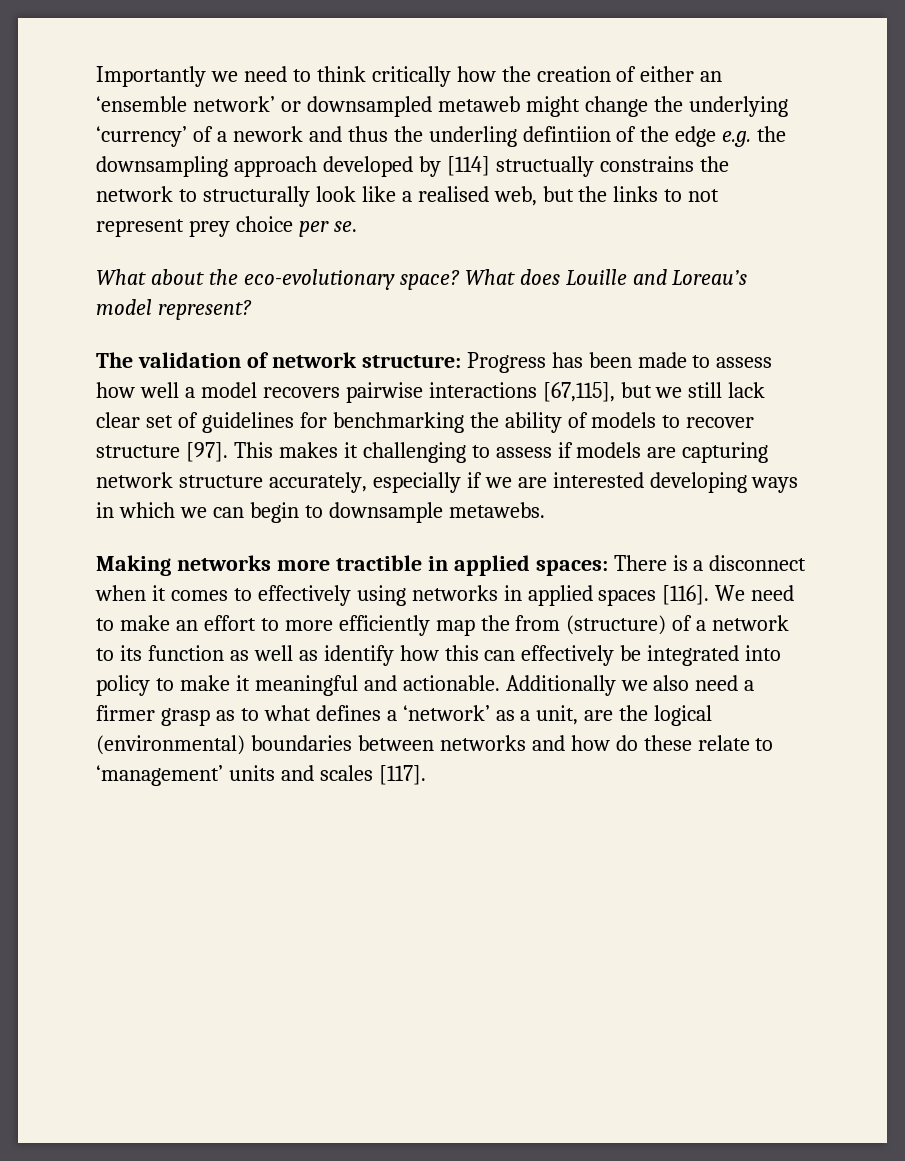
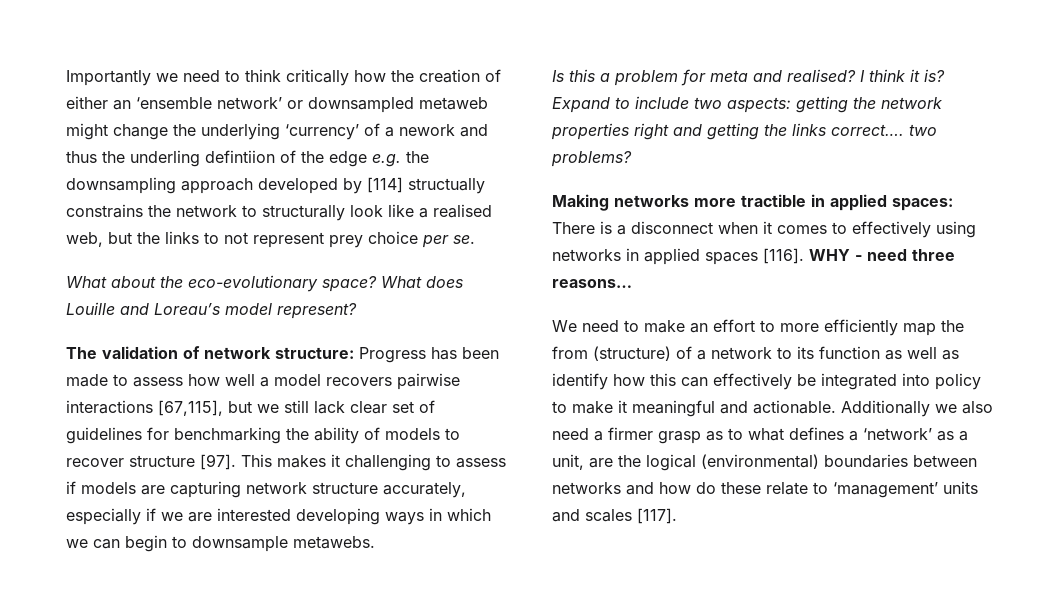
+ Is this a problem for meta and realised? I think it is? Expand to include two aspects: getting the network properties right and getting the links correct…. two problems?
- Making networks more tractible in applied spaces: There is a disconnect when it comes to effectively using networks in applied spaces [116]. We need to make an effort to more efficiently map the from (structure) of a network to its function as well as identify how this can effectively be integrated into policy to make it meaningful and actionable.
+ Making networks more tractible in applied spaces: There is a disconnect when it comes to effectively using networks in applied spaces [116]. WHY - need three reasons…
+ We need to make an effort to more efficiently map the from (structure) of a network to its function as well as identify how this can effectively be integrated into policy to make it meaningful and actionable.

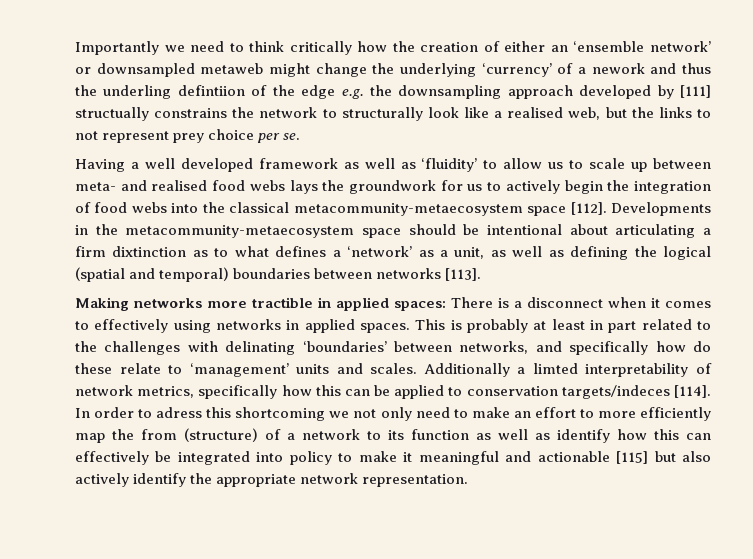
- Importantly we need to think critically how the creation of either an ‘ensemble network’ or downsampled metaweb might change the underlying ‘currency’ of a nework and thus the underling defintiion of the edge e.g. the downsampling approach developed by [114] structually constrains the network to structurally look like a realised web, but the links to not represent prey choice per se.
+ Importantly we need to think critically how the creation of either an ‘ensemble network’ or downsampled metaweb might change the underlying ‘currency’ of a nework and thus the underling defintiion of the edge e.g. the downsampling approach developed by [111] structually constrains the network to structurally look like a realised web, but the links to not represent prey choice per se.
- What about the eco-evolutionary space? What does Louille and Loreau’s model represent?
- The validation of network structure: Progress has been made to assess how well a model recovers pairwise interactions [67,115], but we still lack clear set of guidelines for benchmarking the ability of models to recover structure [97]. This makes it challenging to assess if models are capturing network structure accurately, especially if we are interested developing ways in which we can begin to downsample metawebs.
- Is this a problem for meta and realised? I think it is? Expand to include two aspects: getting the network properties right and getting the links correct…. two problems?
+ Having a well developed framework as well as ‘fluidity’ to allow us to scale up between meta- and realised food webs lays the groundwork for us to actively begin the integration of food webs into the classical metacommunity-metaecosystem space [112]. Developments in the metacommunity-metaecosystem space should be intentional about articulating a firm dixtinction as to what defines a ‘network’ as a unit, as well as defining the logical (spatial and temporal) boundaries between networks [113].
- Making networks more tractible in applied spaces: There is a disconnect when it comes to effectively using networks in applied spaces [116]. WHY - need three reasons…
- We need to make an effort to more efficiently map the from (structure) of a network to its function as well as identify how this can effectively be integrated into policy to make it meaningful and actionable. Additionally we also need a firmer grasp as to what defines a ‘network’ as a unit, are the logical (environmental) boundaries between networks and how do these relate to ‘management’ units and scales [117].
+ Making networks more tractible in applied spaces: There is a disconnect when it comes to effectively using networks in applied spaces. This is probably at least in part related to the challenges with delinating ‘boundaries’ between networks, and specifically how do these relate to ‘management’ units and scales. Additionally a limted interpretability of network metrics, specifically how this can be applied to conservation targets/indeces [114]. In order to adress this shortcoming we not only need to make an effort to more efficiently map the from (structure) of a network to its function as well as identify how this can effectively be integrated into policy to make it meaningful and actionable [115] but also actively identify the appropriate network representation.

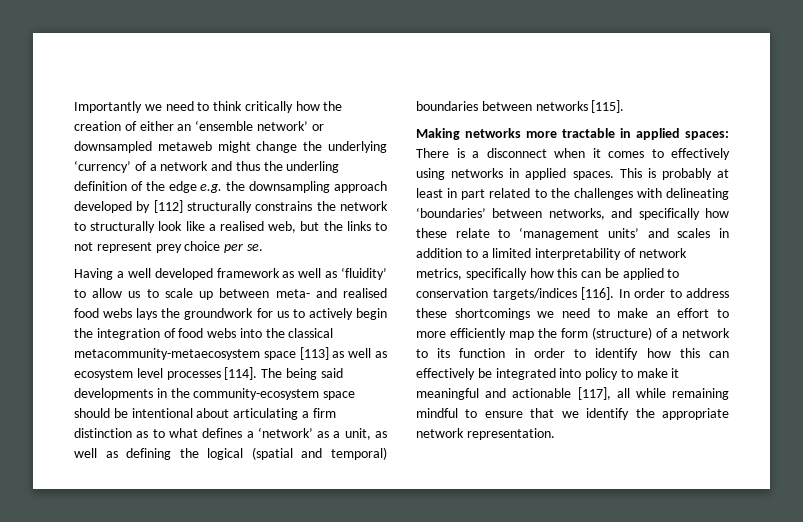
- Importantly we need to think critically how the creation of either an ‘ensemble network’ or downsampled metaweb might change the underlying ‘currency’ of a nework and thus the underling defintiion of the edge e.g. the downsampling approach developed by [111] structually constrains the network to structurally look like a realised web, but the links to not represent prey choice per se.
+ Importantly we need to think critically how the creation of either an ‘ensemble network’ or downsampled metaweb might change the underlying ‘currency’ of a network and thus the underling definition of the edge e.g. the downsampling approach developed by [112] structurally constrains the network to structurally look like a realised web, but the links to not represent prey choice per se.
- Having a well developed framework as well as ‘fluidity’ to allow us to scale up between meta- and realised food webs lays the groundwork for us to actively begin the integration of food webs into the classical metacommunity-metaecosystem space [112]. Developments in the metacommunity-metaecosystem space should be intentional about articulating a firm dixtinction as to what defines a ‘network’ as a unit, as well as defining the logical (spatial and temporal) boundaries between networks [113].
+ Having a well developed framework as well as ‘fluidity’ to allow us to scale up between meta- and realised food webs lays the groundwork for us to actively begin the integration of food webs into the classical metacommunity-metaecosystem space [113] as well as ecosystem level processes [114]. The being said developments in the community-ecosystem space should be intentional about articulating a firm distinction as to what defines a ‘network’ as a unit, as well as defining the logical (spatial and temporal) boundaries between networks [115].
- Making networks more tractible in applied spaces: There is a disconnect when it comes to effectively using networks in applied spaces.
+ Making networks more tractable in applied spaces: There is a disconnect when it comes to effectively using networks in applied spaces.
- This is probably at least in part related to the challenges with delinating ‘boundaries’ between networks, and specifically how do these relate to ‘management’ units and scales. Additionally a limted interpretability of network metrics, specifically how this can be applied to conservation targets/indeces [114].
+ This is probably at least in part related to the challenges with delineating ‘boundaries’ between networks, and specifically how these relate to ‘management units’ and scales in addition to a limited interpretability of network metrics, specifically how this can be applied to conservation targets/indices [116].
- In order to adress this shortcoming we not only need to make an effort to more efficiently map the from (structure) of a network to its function as well as identify how this can effectively be integrated into policy to make it meaningful and actionable [115] but also actively identify the appropriate network representation.
+ In order to address these shortcomings we need to make an effort to more efficiently map the form (structure) of a network to its function in order to identify how this can effectively be integrated into policy to make it meaningful and actionable [117], all while remaining mindful to ensure that we identify the appropriate network representation.

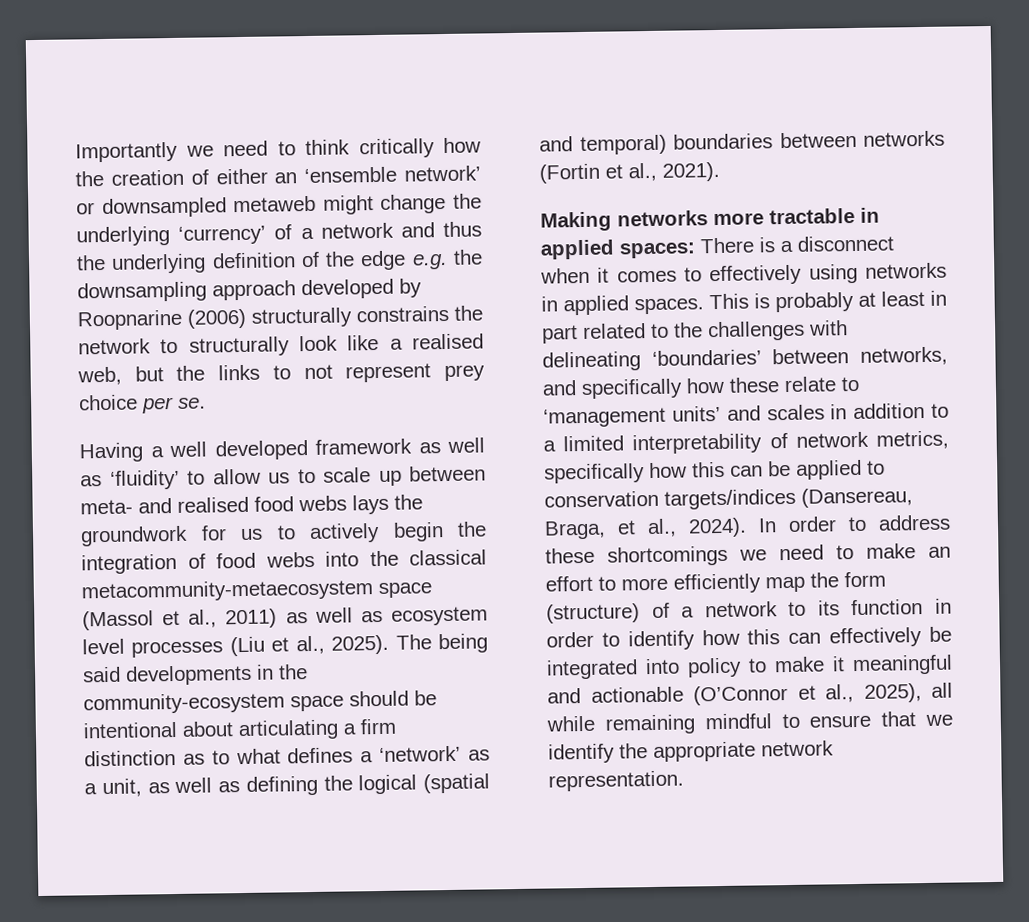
- Importantly we need to think critically how the creation of either an ‘ensemble network’ or downsampled metaweb might change the underlying ‘currency’ of a network and thus the underling definition of the edge e.g. the downsampling approach developed by [112] structurally constrains the network to structurally look like a realised web, but the links to not represent prey choice per se.
+ Importantly we need to think critically how the creation of either an ‘ensemble network’ or downsampled metaweb might change the underlying ‘currency’ of a network and thus the underlying definition of the edge e.g. the downsampling approach developed by Roopnarine (2006) structurally constrains the network to structurally look like a realised web, but the links to not represent prey choice per se.
- Having a well developed framework as well as ‘fluidity’ to allow us to scale up between meta- and realised food webs lays the groundwork for us to actively begin the integration of food webs into the classical metacommunity-metaecosystem space [113] as well as ecosystem level processes [114].
+ Having a well developed framework as well as ‘fluidity’ to allow us to scale up between meta- and realised food webs lays the groundwork for us to actively begin the integration of food webs into the classical metacommunity-metaecosystem space (Massol et al., 2011) as well as ecosystem level processes (Liu et al., 2025).
- The being said developments in the community-ecosystem space should be intentional about articulating a firm distinction as to what defines a ‘network’ as a unit, as well as defining the logical (spatial and temporal) boundaries between networks [115].
+ The being said developments in the community-ecosystem space should be intentional about articulating a firm distinction as to what defines a ‘network’ as a unit, as well as defining the logical (spatial and temporal) boundaries between networks (Fortin et al., 2021).
- This is probably at least in part related to the challenges with delineating ‘boundaries’ between networks, and specifically how these relate to ‘management units’ and scales in addition to a limited interpretability of network metrics, specifically how this can be applied to conservation targets/indices [116].
+ This is probably at least in part related to the challenges with delineating ‘boundaries’ between networks, and specifically how these relate to ‘management units’ and scales in addition to a limited interpretability of network metrics, specifically how this can be applied to conservation targets/indices (Dansereau, Braga, et al., 2024).
- In order to address these shortcomings we need to make an effort to more efficiently map the form (structure) of a network to its function in order to identify how this can effectively be integrated into policy to make it meaningful and actionable [117], all while remaining mindful to ensure that we identify the appropriate network representation.
+ In order to address these shortcomings we need to make an effort to more efficiently map the form (structure) of a network to its function in order to identify how this can effectively be integrated into policy to make it meaningful and actionable (O’Connor et al., 2025), all while remaining mindful to ensure that we identify the appropriate network representation.

